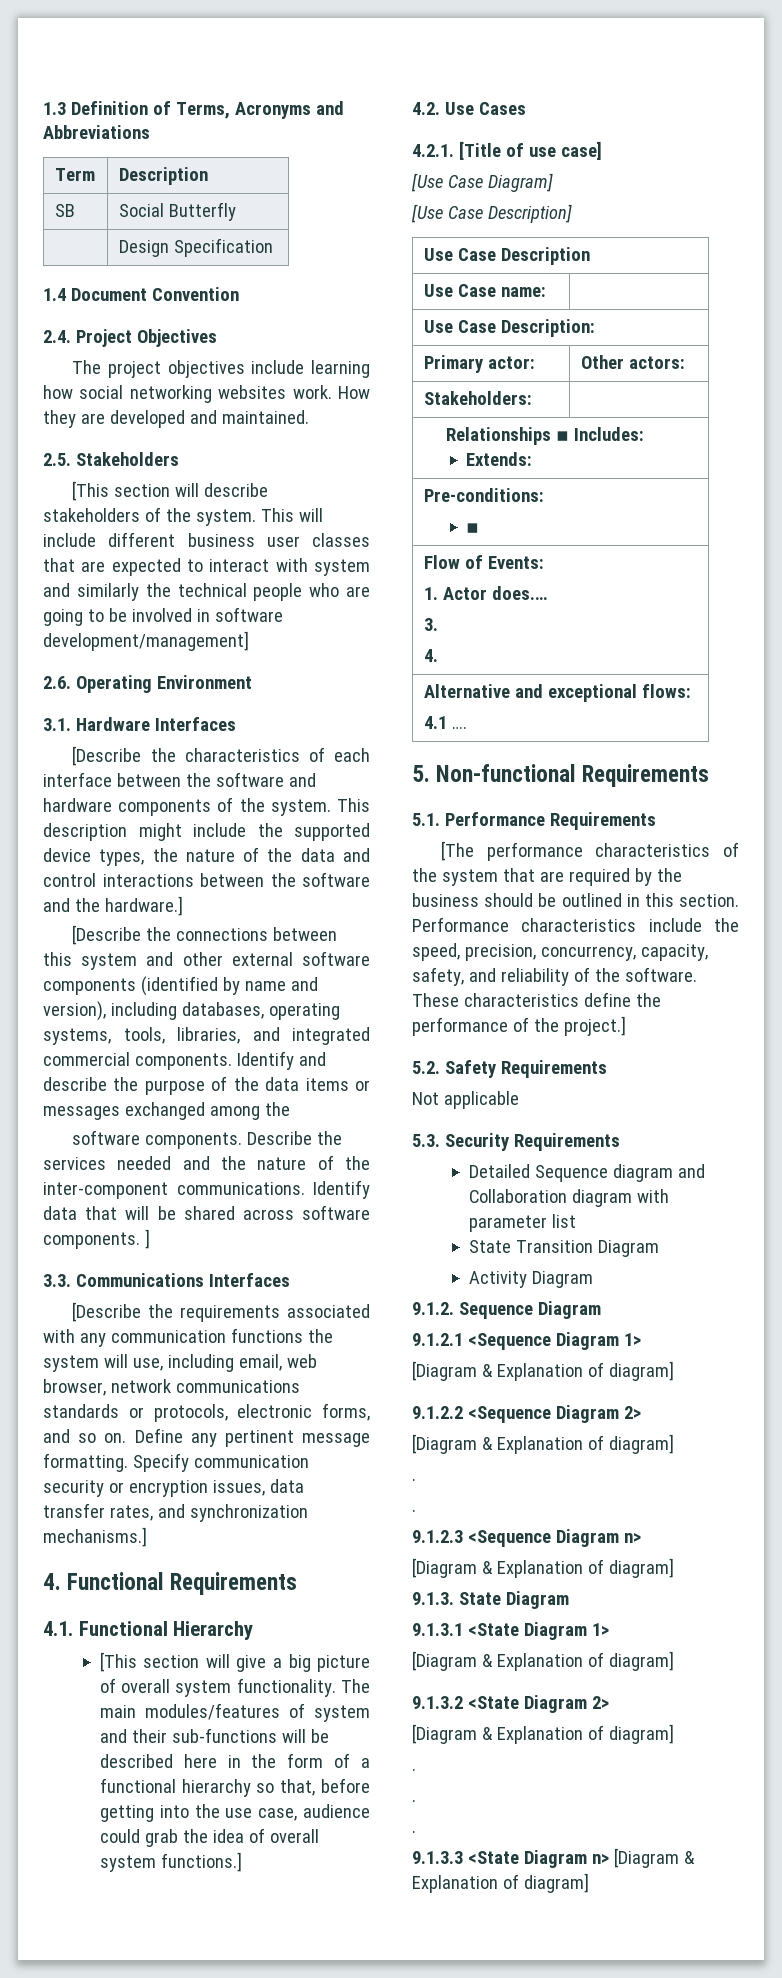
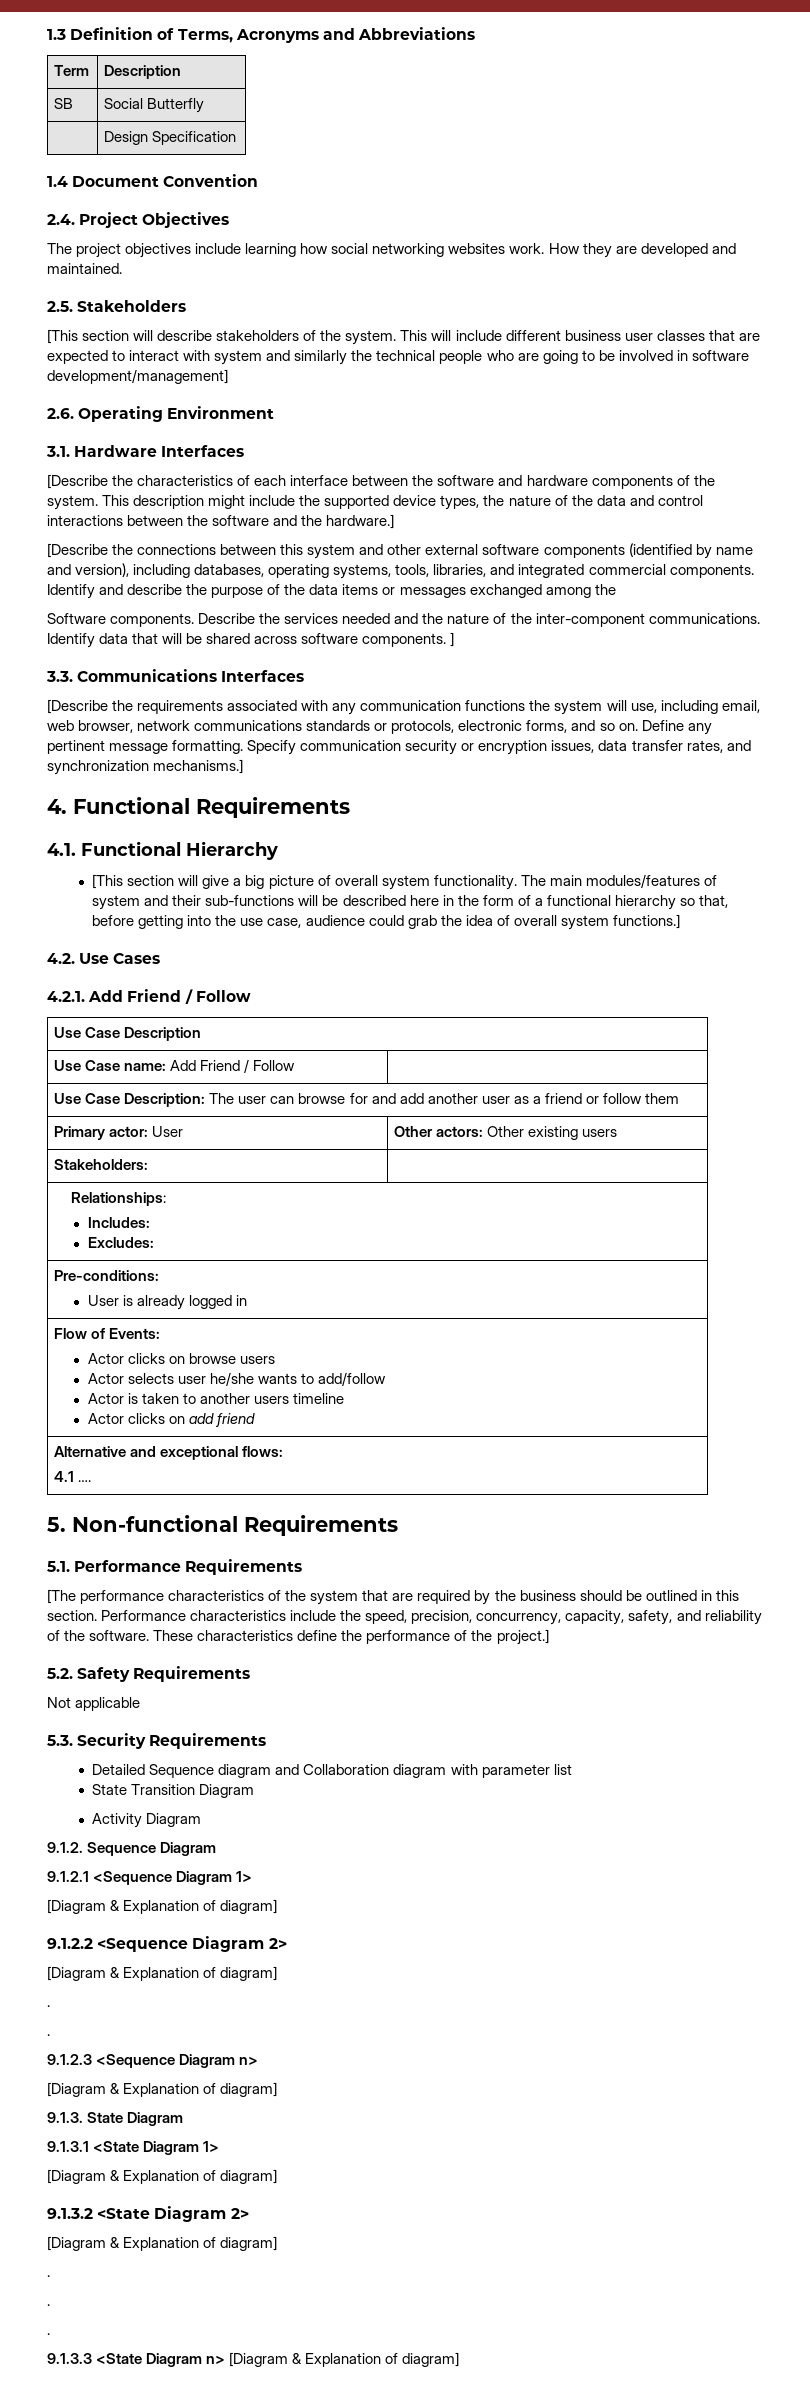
  Identify and describe the purpose of the data items or messages exchanged among the
- software components.
+ Software components.
- 4.2.1. [Title of use case]
- [Use Case Diagram]
- [Use Case Description]
+ 4.2.1. Add Friend / Follow
- Use Case name: |
+ Use Case name: Add Friend / Follow |
- Use Case Description:
+ Use Case Description: The user can browse for and add another user as a friend or follow them
- Primary actor: | Other actors:
+ Primary actor: User | Other actors: Other existing users
- Relationships ▪ Includes:
- Extends:
+ Relationships:
+ Includes:
+ Excludes:
  Pre-conditions:
- ▪
+ User is already logged in
  Flow of Events:
- 1. Actor does.…
- 3.
- 4.
+ Actor clicks on browse users
+ Actor selects user he/she wants to add/follow
+ Actor is taken to another users timeline
+ Actor clicks on add friend

